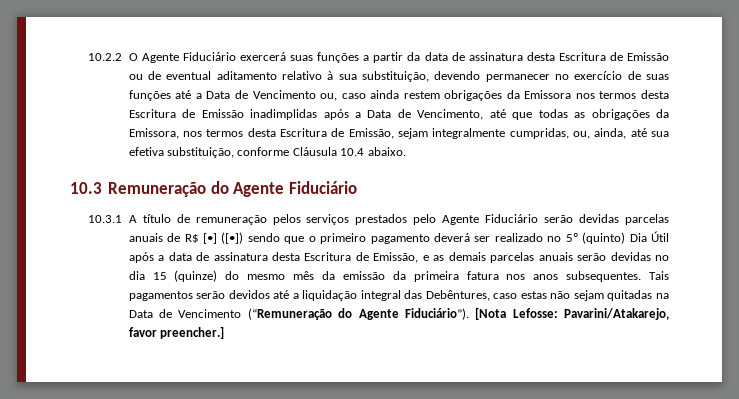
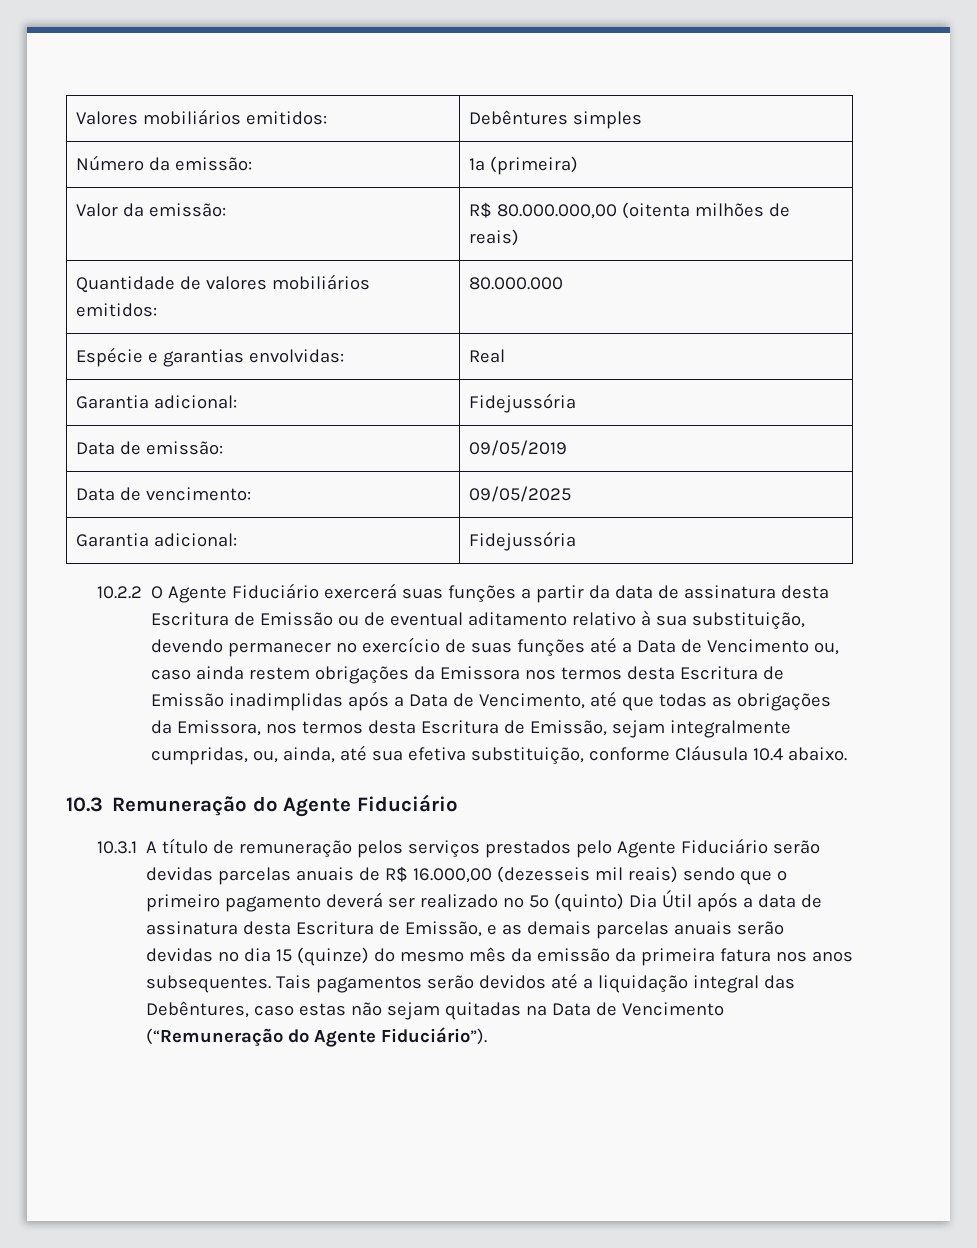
+ Valores mobiliários emitidos: | Debêntures simples
+ Número da emissão: | 1ª (primeira)
+ Valor da emissão: | R$ 80.000.000,00 (oitenta milhões de reais)
+ Quantidade de valores mobiliários emitidos: | 80.000.000
+ Espécie e garantias envolvidas: | Real
+ Garantia adicional: | Fidejussória
+ Data de emissão: | 09/05/2019
+ Data de vencimento: | 09/05/2025
+ Garantia adicional: | Fidejussória
- 10.3.1 A título de remuneração pelos serviços prestados pelo Agente Fiduciário serão devidas parcelas anuais de R$ [•] ([•]) sendo que o primeiro pagamento deverá ser realizado no 5º (quinto) Dia Útil após a data de assinatura desta Escritura de Emissão, e as demais parcelas anuais serão devidas no dia 15 (quinze) do mesmo mês da emissão da primeira fatura nos anos subsequentes.
+ 10.3.1 A título de remuneração pelos serviços prestados pelo Agente Fiduciário serão devidas parcelas anuais de R$ 16.000,00 (dezesseis mil reais) sendo que o primeiro pagamento deverá ser realizado no 5º (quinto) Dia Útil após a data de assinatura desta Escritura de Emissão, e as demais parcelas anuais serão devidas no dia 15 (quinze) do mesmo mês da emissão da primeira fatura nos anos subsequentes.
- [Nota Lefosse: Pavarini/Atakarejo, favor preencher.]

